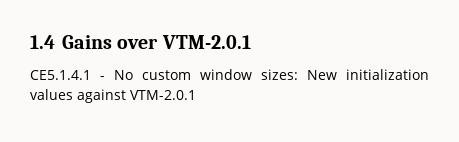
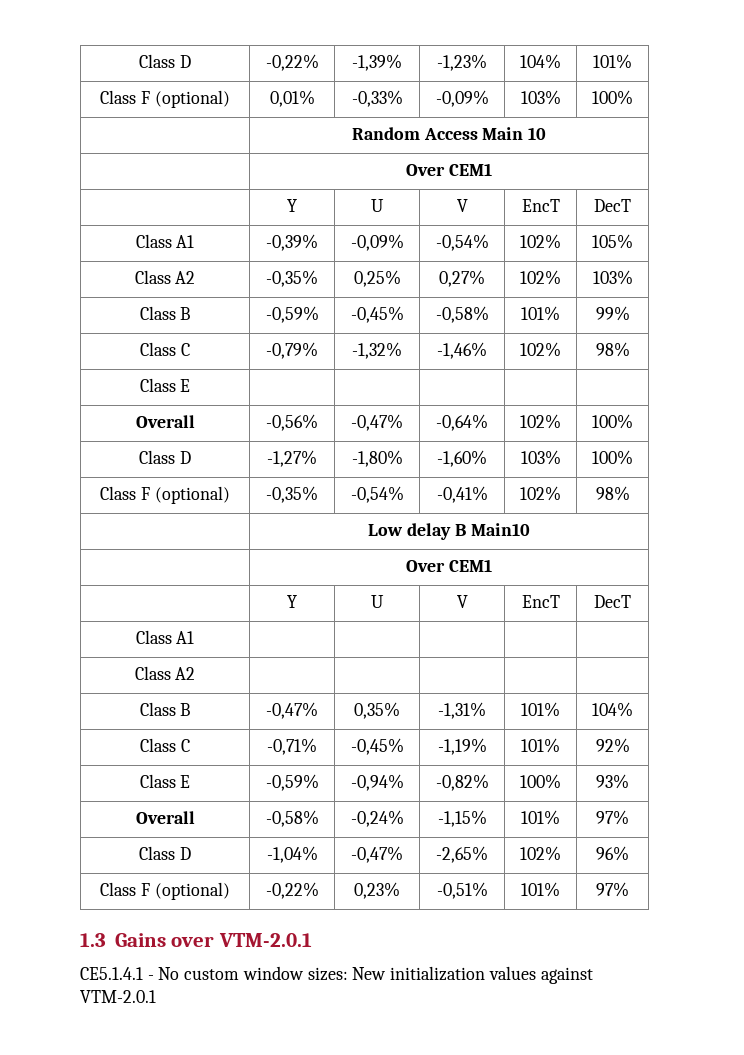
- 1.4 Gains over VTM-2.0.1
+ Class D | -0,22% | -1,39% | -1,23% | 104% | 101%
+ Class F (optional) | 0,01% | -0,33% | -0,09% | 103% | 100%
+ | Random Access Main 10
+ | Over CEM1
+ | Y | U | V | EncT | DecT
+ Class A1 | -0,39% | -0,09% | -0,54% | 102% | 105%
+ Class A2 | -0,35% | 0,25% | 0,27% | 102% | 103%
+ Class B | -0,59% | -0,45% | -0,58% | 101% | 99%
+ Class C | -0,79% | -1,32% | -1,46% | 102% | 98%
+ Class E | | | | |
+ Overall | -0,56% | -0,47% | -0,64% | 102% | 100%
+ Class D | -1,27% | -1,80% | -1,60% | 103% | 100%
+ Class F (optional) | -0,35% | -0,54% | -0,41% | 102% | 98%
+ | Low delay B Main10
+ | Over CEM1
+ | Y | U | V | EncT | DecT
+ Class A1 | | | | |
+ Class A2 | | | | |
+ Class B | -0,47% | 0,35% | -1,31% | 101% | 104%
+ Class C | -0,71% | -0,45% | -1,19% | 101% | 92%
+ Class E | -0,59% | -0,94% | -0,82% | 100% | 93%
+ Overall | -0,58% | -0,24% | -1,15% | 101% | 97%
+ Class D | -1,04% | -0,47% | -2,65% | 102% | 96%
+ Class F (optional) | -0,22% | 0,23% | -0,51% | 101% | 97%
+ 1.3 Gains over VTM-2.0.1

